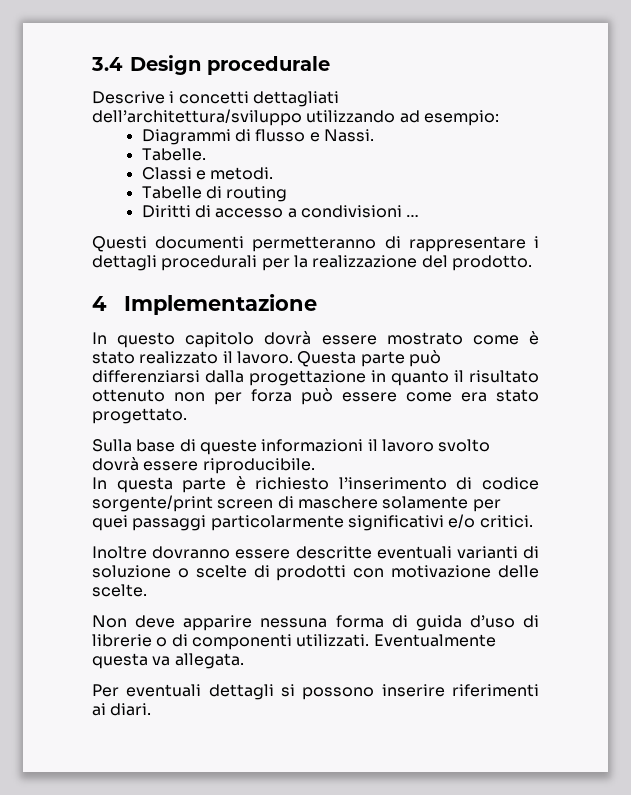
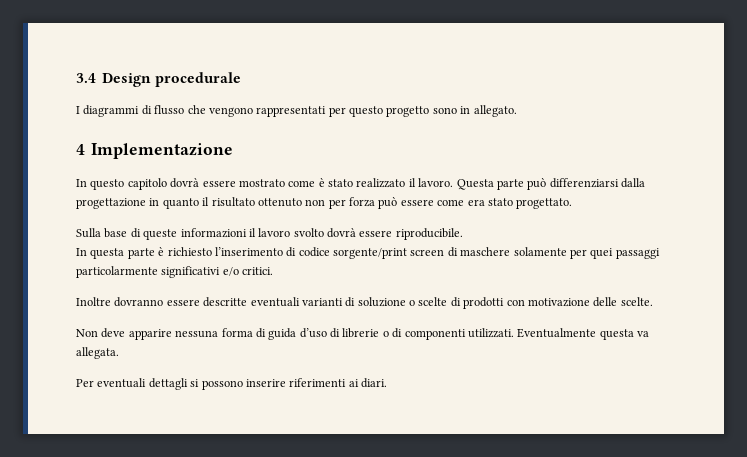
- Descrive i concetti dettagliati dell’architettura/sviluppo utilizzando ad esempio:
- Diagrammi di flusso e Nassi.
- Tabelle.
- Classi e metodi.
- Tabelle di routing
- Diritti di accesso a condivisioni …
- Questi documenti permetteranno di rappresentare i dettagli procedurali per la realizzazione del prodotto.
+ I diagrammi di flusso che vengono rappresentati per questo progetto sono in allegato.

